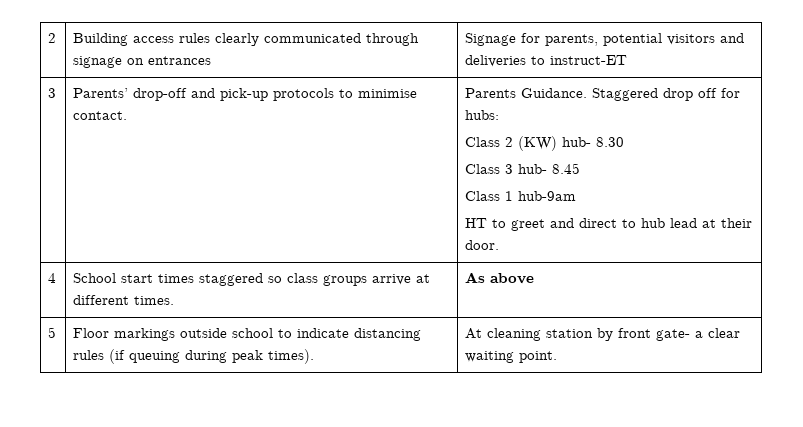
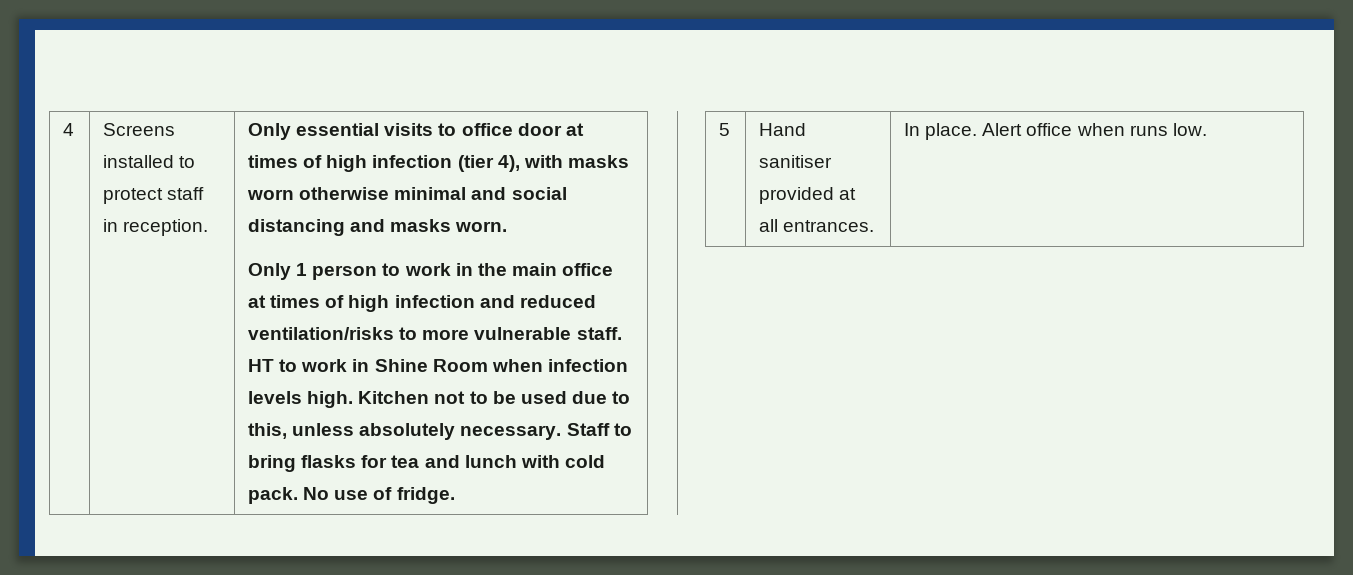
- 2 | Building access rules clearly communicated through signage on entrances | Signage for parents, potential visitors and deliveries to instruct-ET
- 3 | Parents’ drop-off and pick-up protocols to minimise contact. | Parents Guidance. Staggered drop off for hubs:
- Class 2 (KW) hub- 8.30
- Class 3 hub- 8.45
- Class 1 hub-9am
- HT to greet and direct to hub lead at their door.
- 4 | School start times staggered so class groups arrive at different times. | As above
- 5 | Floor markings outside school to indicate distancing rules (if queuing during peak times). | At cleaning station by front gate- a clear waiting point.
+ 4 | Screens installed to protect staff in reception. | Only essential visits to office door at times of high infection (tier 4), with masks worn otherwise minimal and social distancing and masks worn.
+ Only 1 person to work in the main office at times of high infection and reduced ventilation/risks to more vulnerable staff. HT to work in Shine Room when infection levels high. Kitchen not to be used due to this, unless absolutely necessary. Staff to bring flasks for tea and lunch with cold pack. No use of fridge.
+ 5 | Hand sanitiser provided at all entrances. | In place. Alert office when runs low.

